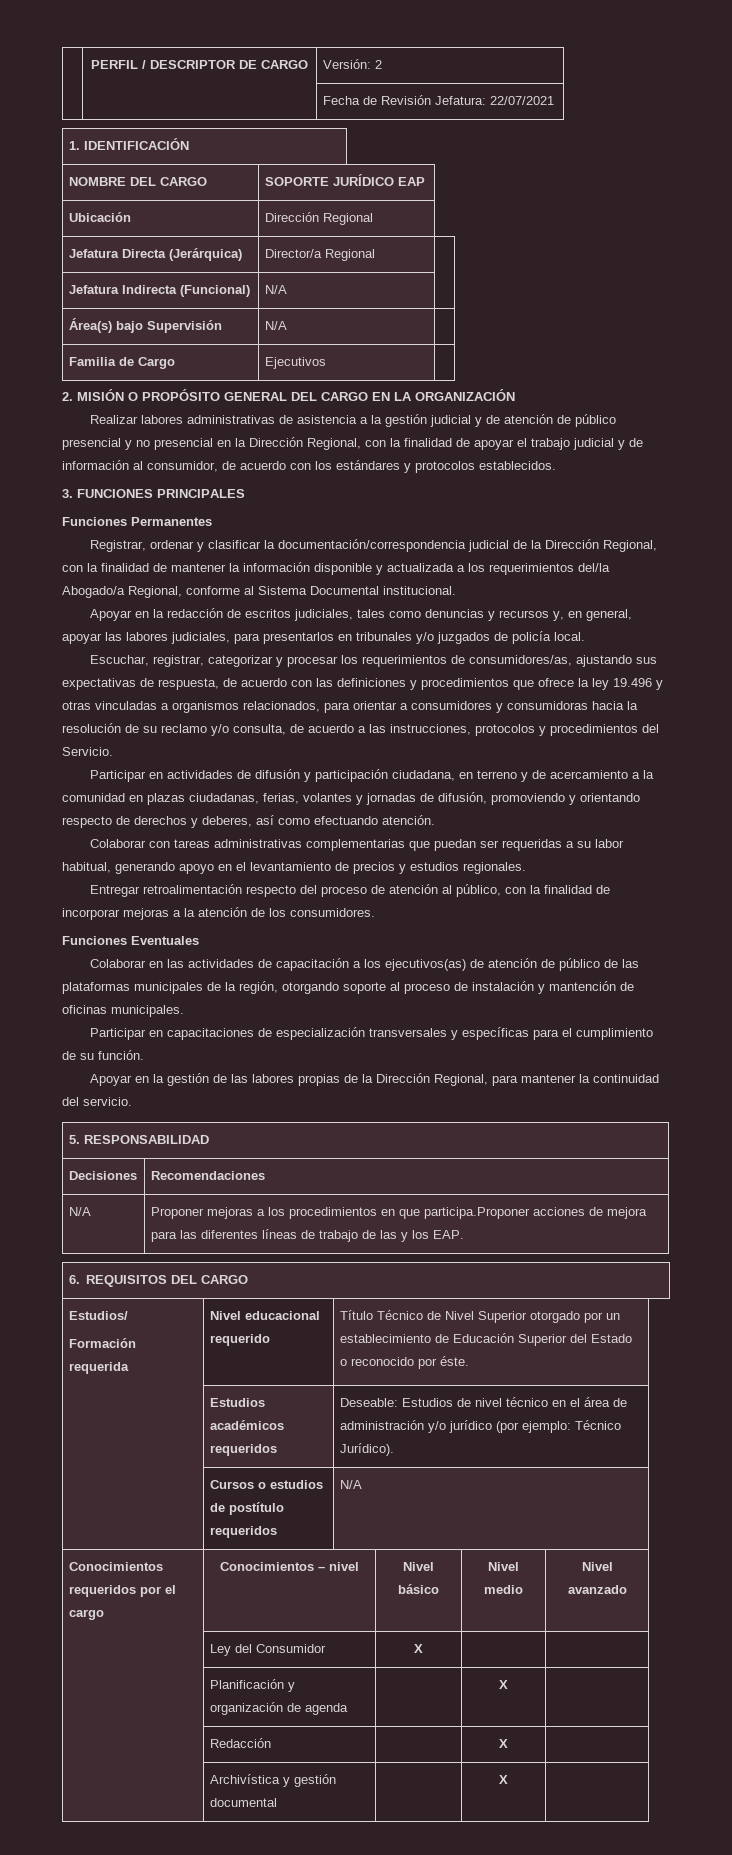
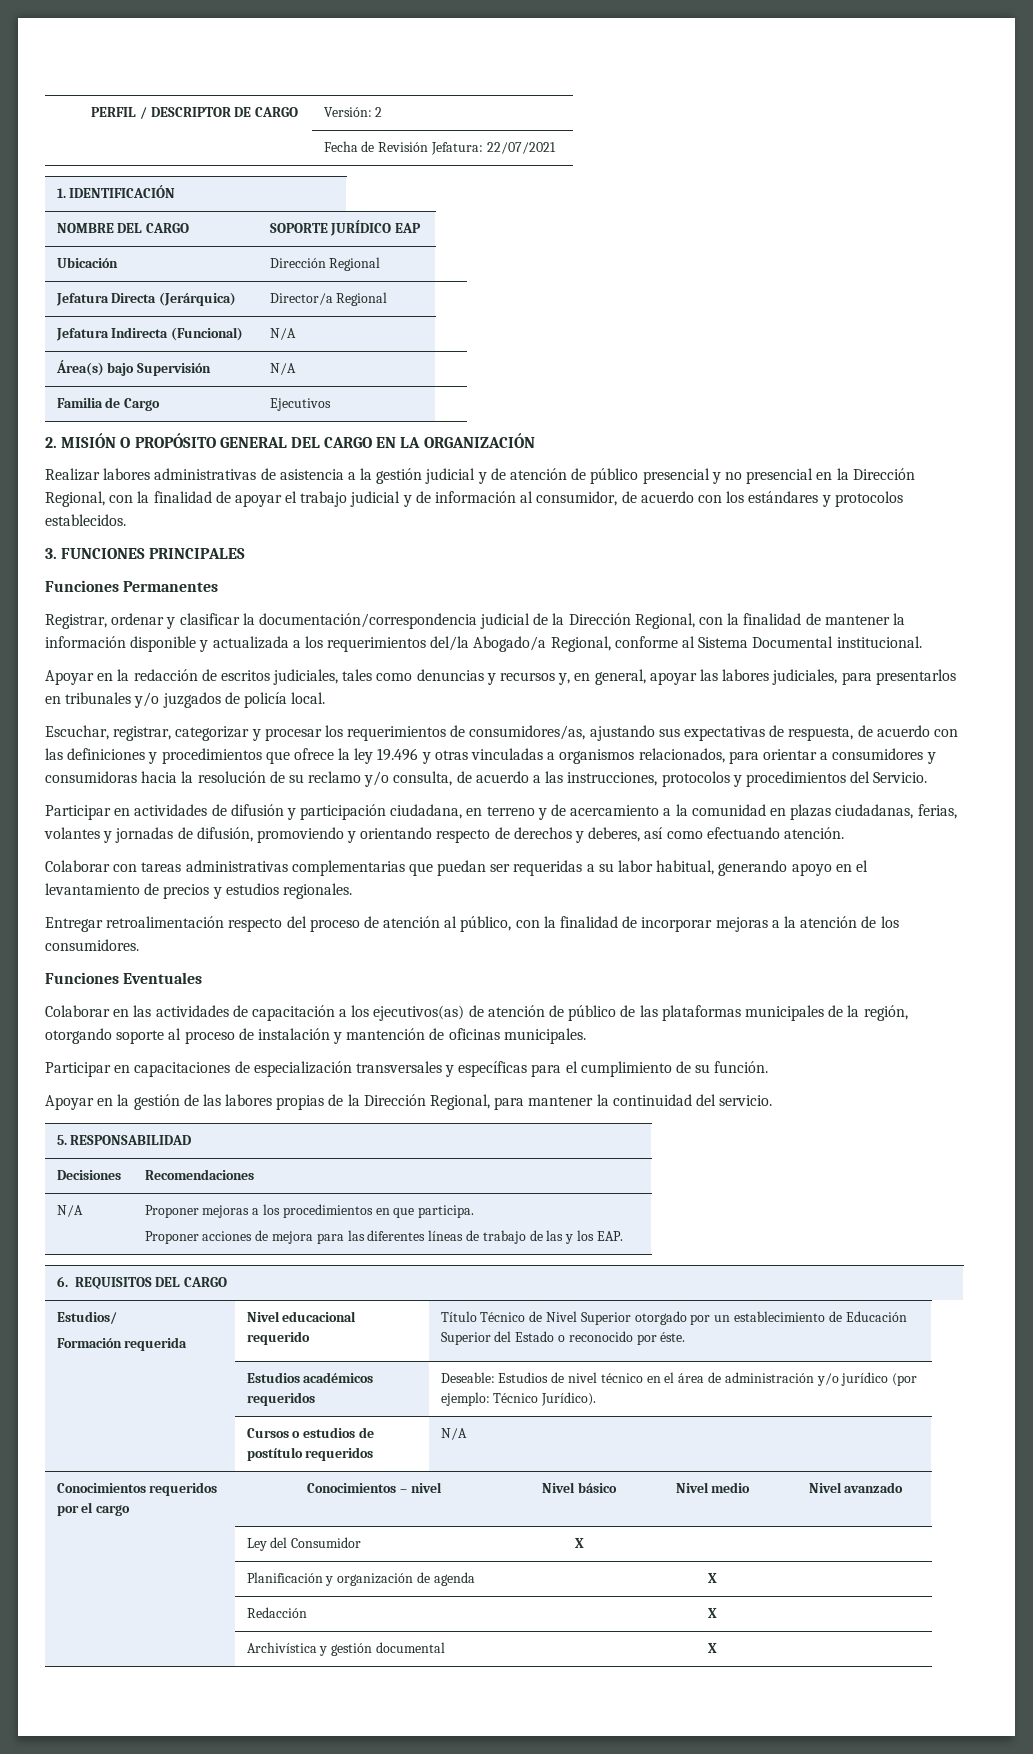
- N/A | Proponer mejoras a los procedimientos en que participa.Proponer acciones de mejora para las diferentes líneas de trabajo de las y los EAP.
+ N/A | Proponer mejoras a los procedimientos en que participa.
+ Proponer acciones de mejora para las diferentes líneas de trabajo de las y los EAP.

